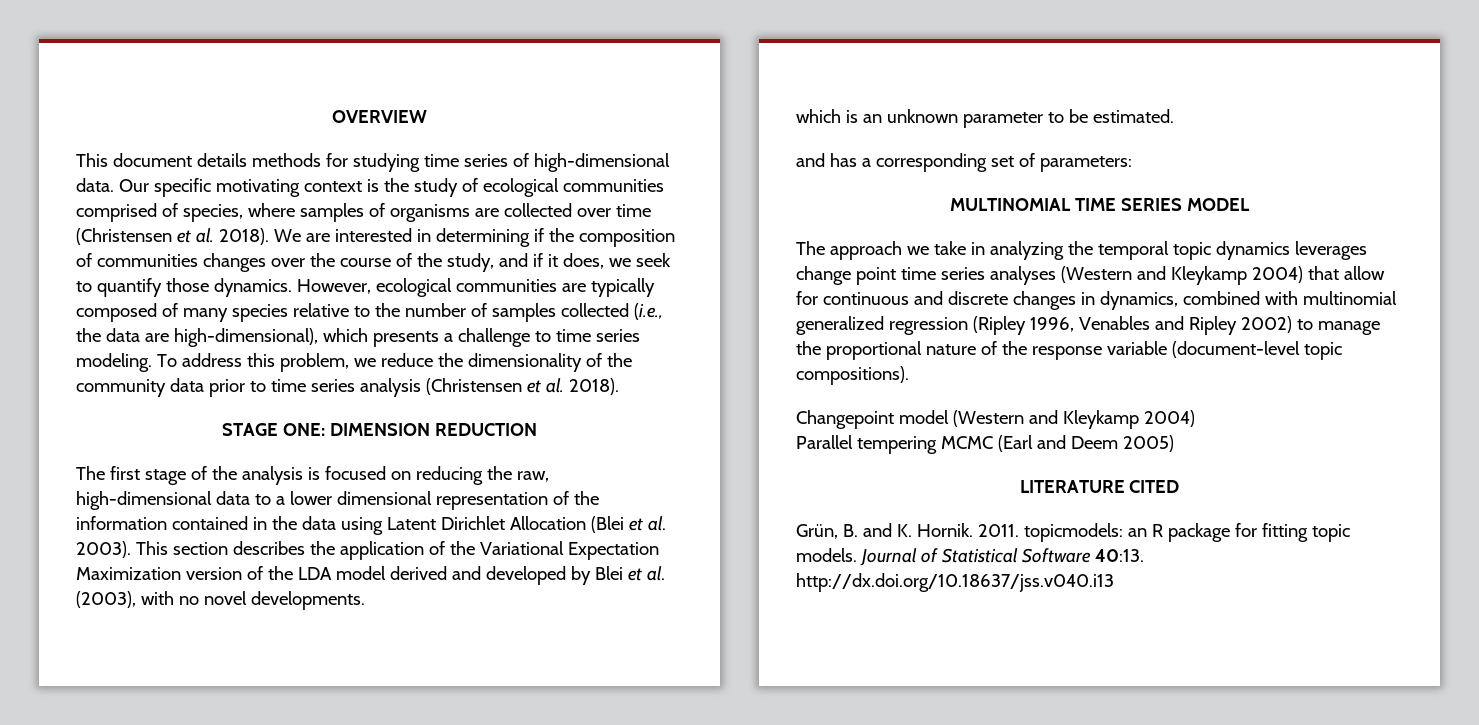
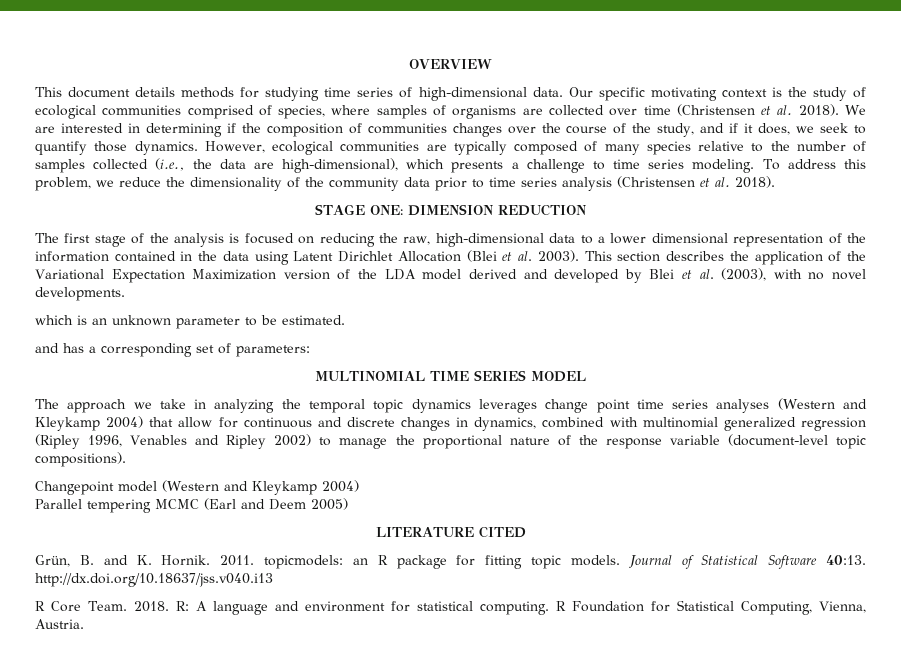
+ R Core Team. 2018. R: A language and environment for statistical computing. R Foundation for Statistical Computing, Vienna, Austria.

